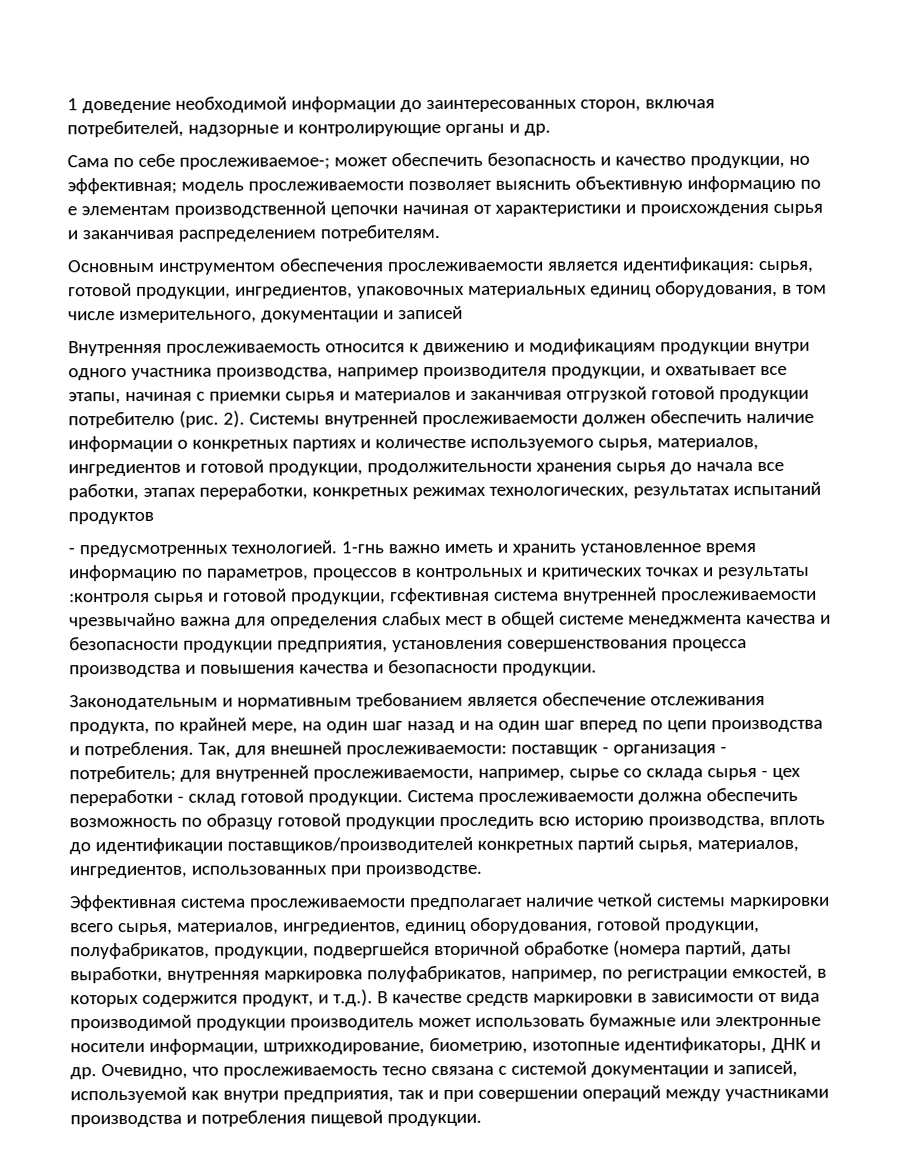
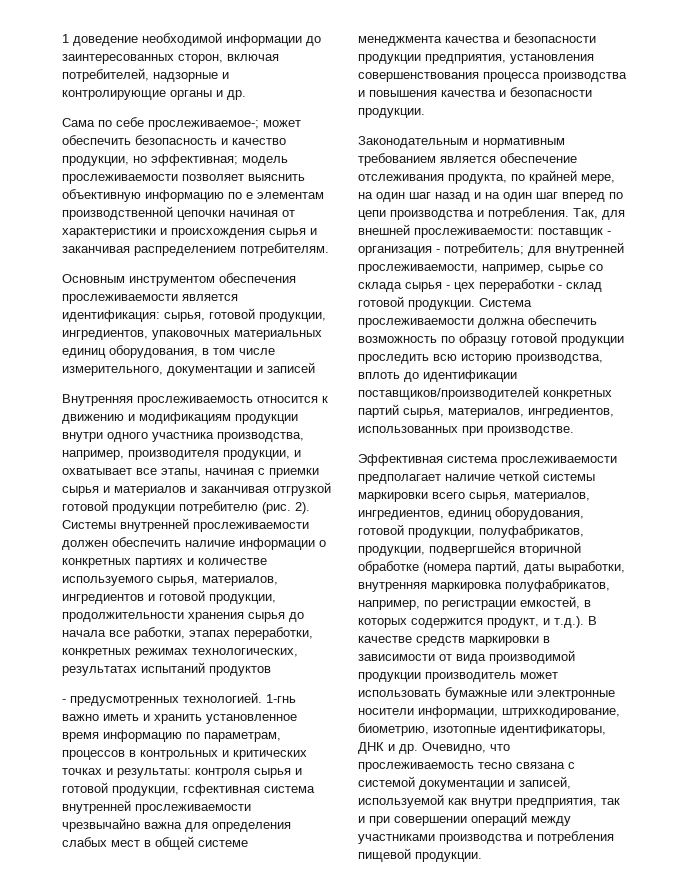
- Внутренняя прослеживаемость относится к движению и модификациям продукции внутри одного участника производства, например производителя продукции, и охватывает все этапы, начиная с приемки сырья и материалов и заканчивая отгрузкой готовой продукции потребителю (рис.
+ Внутренняя прослеживаемость относится к движению и модификациям продукции внутри одного участника производства, например, производителя продукции, и охватывает все этапы, начиная с приемки сырья и материалов и заканчивая отгрузкой готовой продукции потребителю (рис.
- 1-гнь важно иметь и хранить установленное время информацию по параметров, процессов в контрольных и критических точках и результаты :контроля сырья и готовой продукции, гсфективная система внутренней прослеживаемости чрезвычайно важна для определения слабых мест в общей системе менеджмента качества и безопасности продукции предприятия, установления совершенствования процесса производства и повышения качества и безопасности продукции.
+ 1-гнь важно иметь и хранить установленное время информацию по параметрам, процессов в контрольных и критических точках и результаты: контроля сырья и готовой продукции, гсфективная система внутренней прослеживаемости чрезвычайно важна для определения слабых мест в общей системе менеджмента качества и безопасности продукции предприятия, установления совершенствования процесса производства и повышения качества и безопасности продукции.

